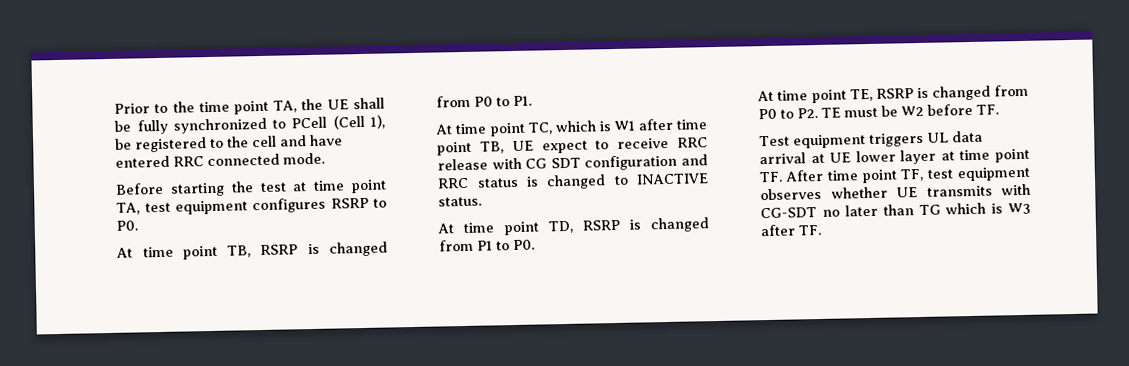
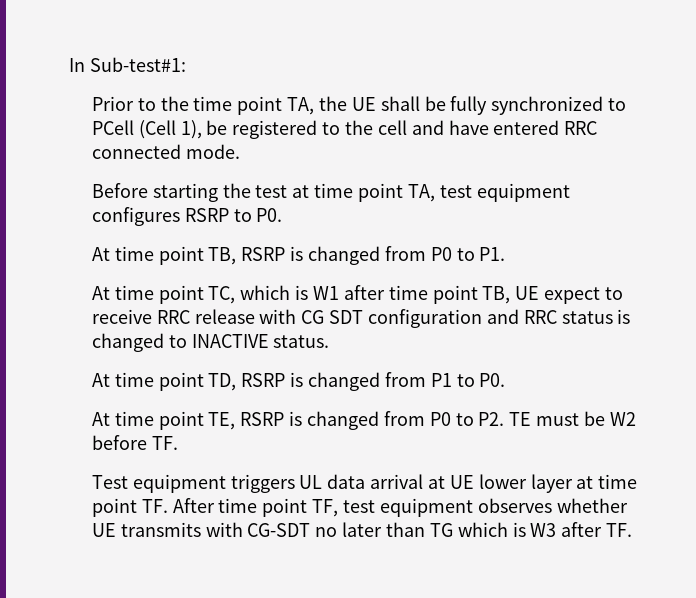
+ In Sub-test#1:

